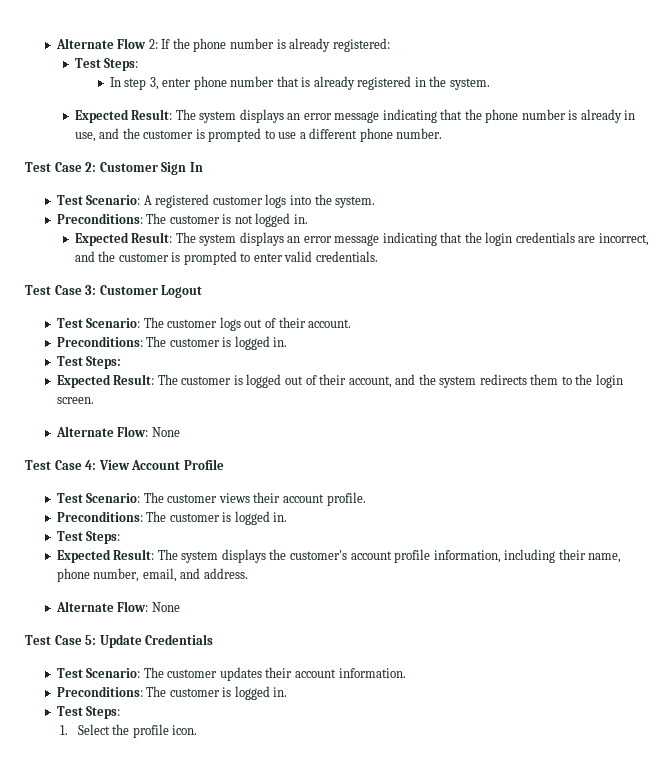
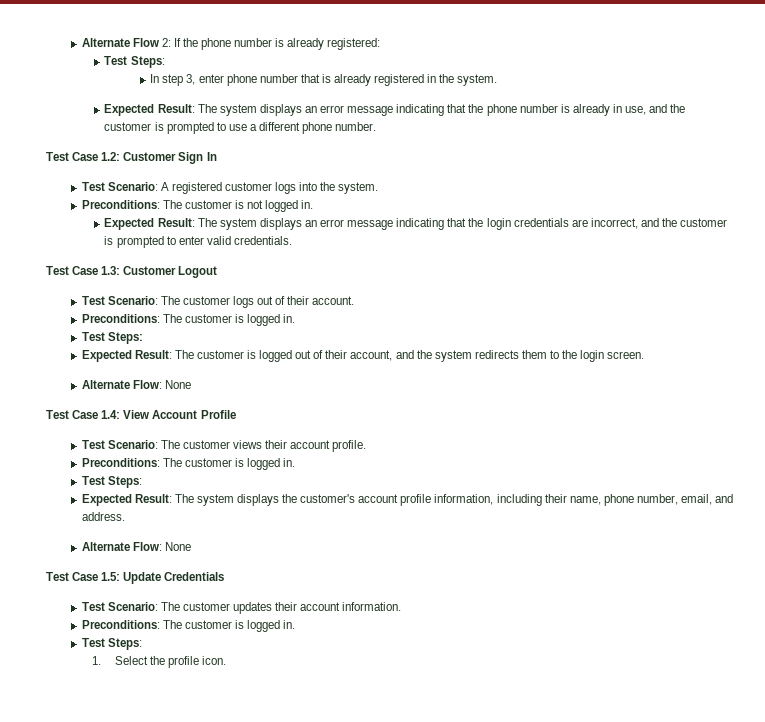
- Test Case 2: Customer Sign In
+ Test Case 1.2: Customer Sign In
- Test Case 3: Customer Logout
+ Test Case 1.3: Customer Logout
- Test Case 4: View Account Profile
+ Test Case 1.4: View Account Profile
- Test Case 5: Update Credentials
+ Test Case 1.5: Update Credentials

